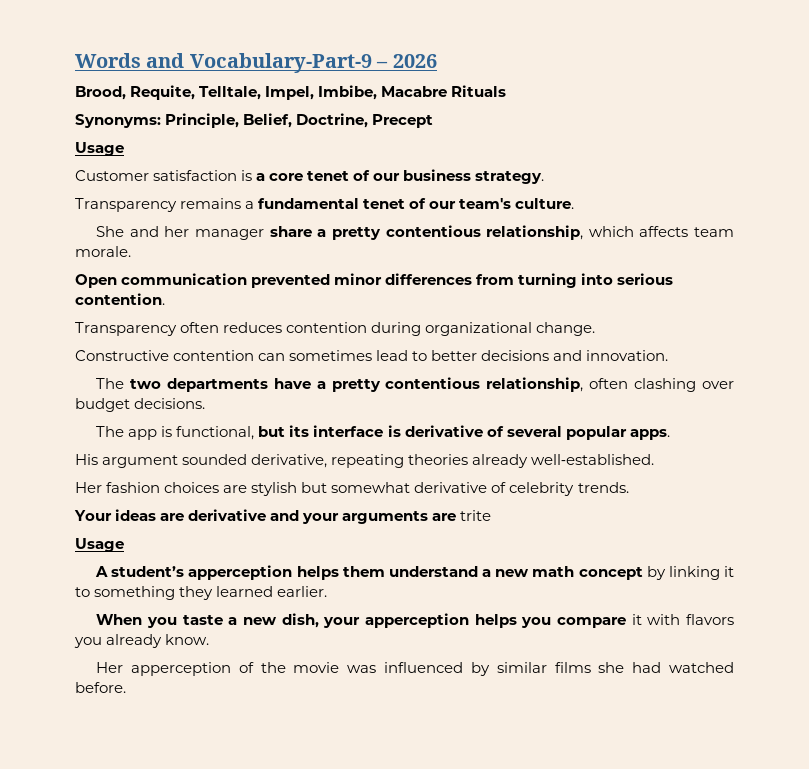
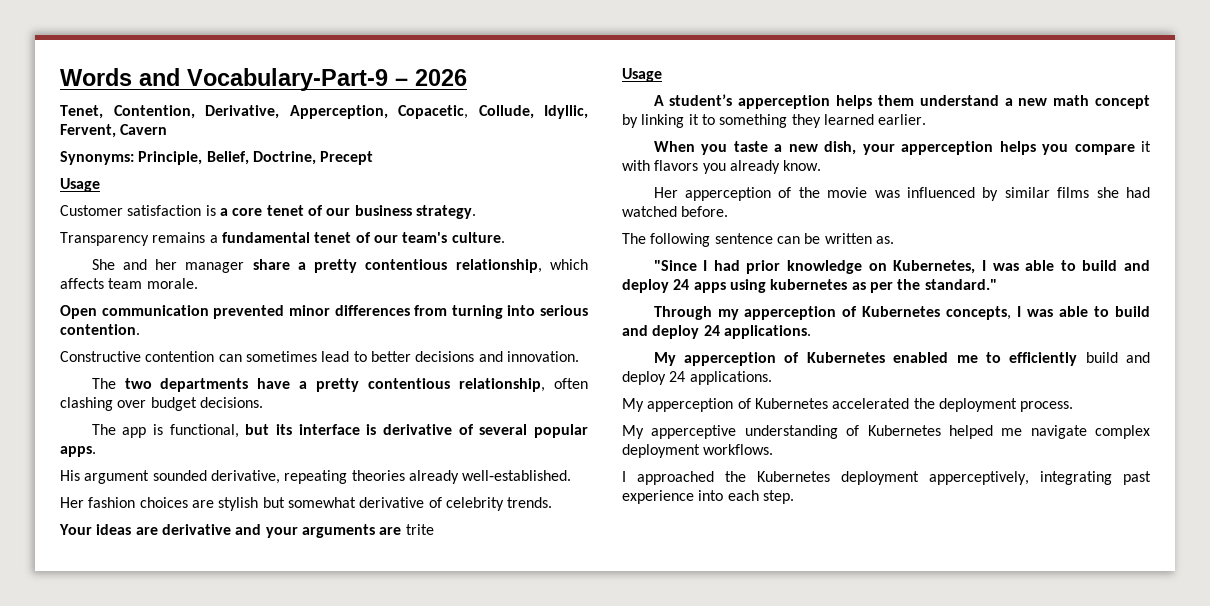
- Brood, Requite, Telltale, Impel, Imbibe, Macabre Rituals
+ Tenet, Contention, Derivative, Apperception, Copacetic, Collude, Idyllic, Fervent, Cavern
- Transparency often reduces contention during organizational change.
+ The following sentence can be written as.
+ "Since I had prior knowledge on Kubernetes, I was able to build and deploy 24 apps using kubernetes as per the standard."
+ Through my apperception of Kubernetes concepts, I was able to build and deploy 24 applications.
+ My apperception of Kubernetes enabled me to efficiently build and deploy 24 applications.
+ My apperception of Kubernetes accelerated the deployment process.
+ My apperceptive understanding of Kubernetes helped me navigate complex deployment workflows.
+ I approached the Kubernetes deployment apperceptively, integrating past experience into each step.

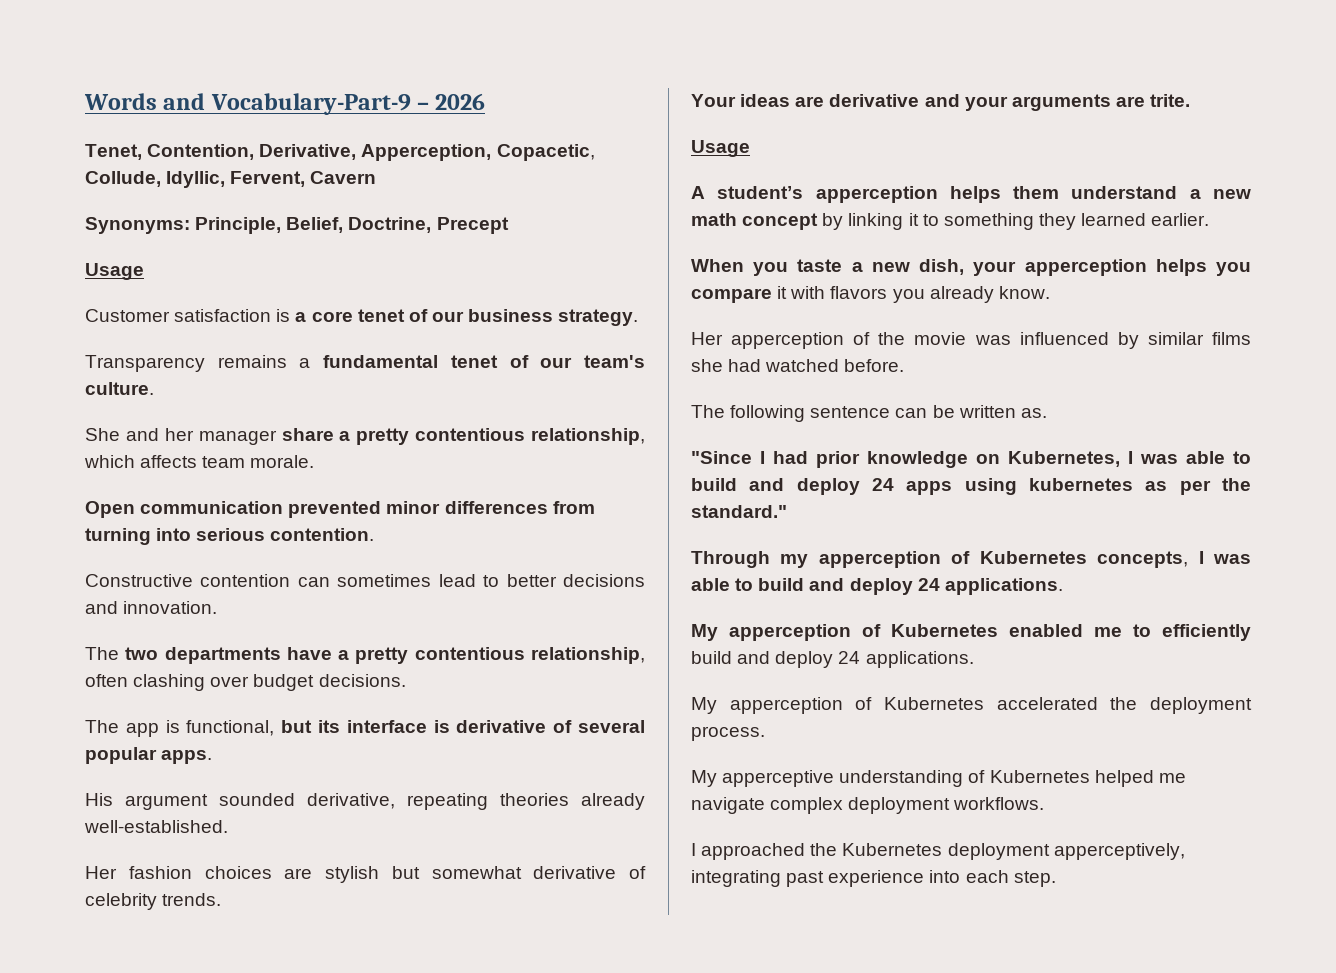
- Your ideas are derivative and your arguments are trite
+ Your ideas are derivative and your arguments are trite.

